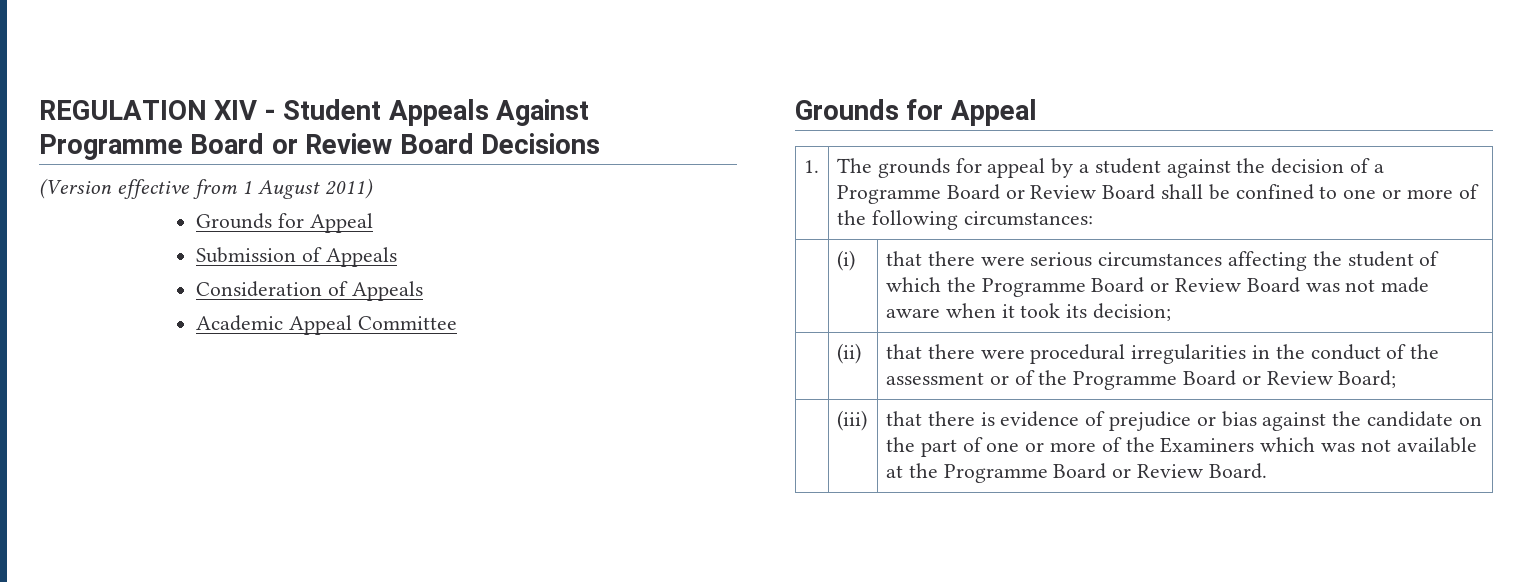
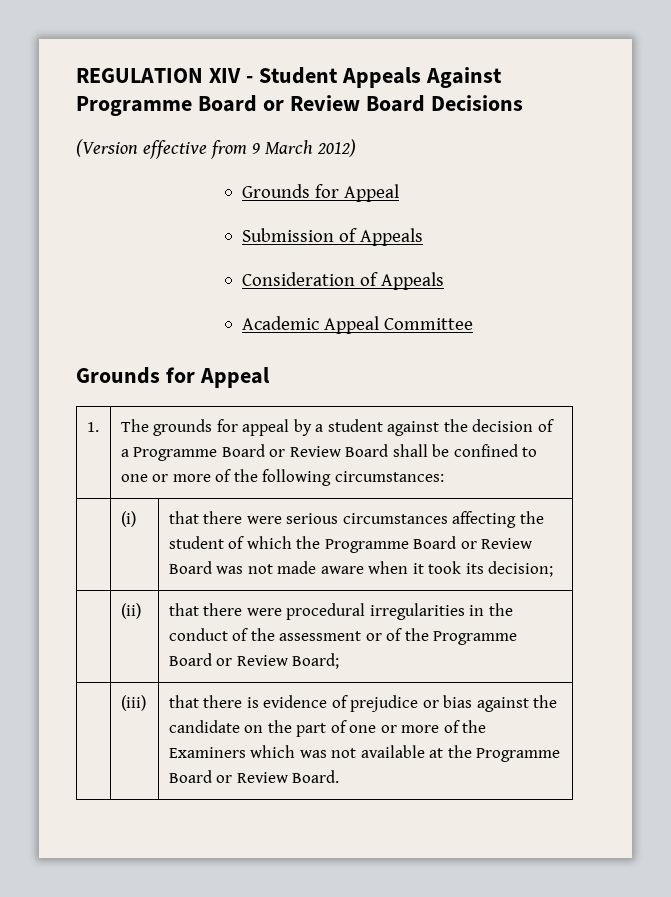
- (Version effective from 1 August 2011)
+ (Version effective from 9 March 2012)

